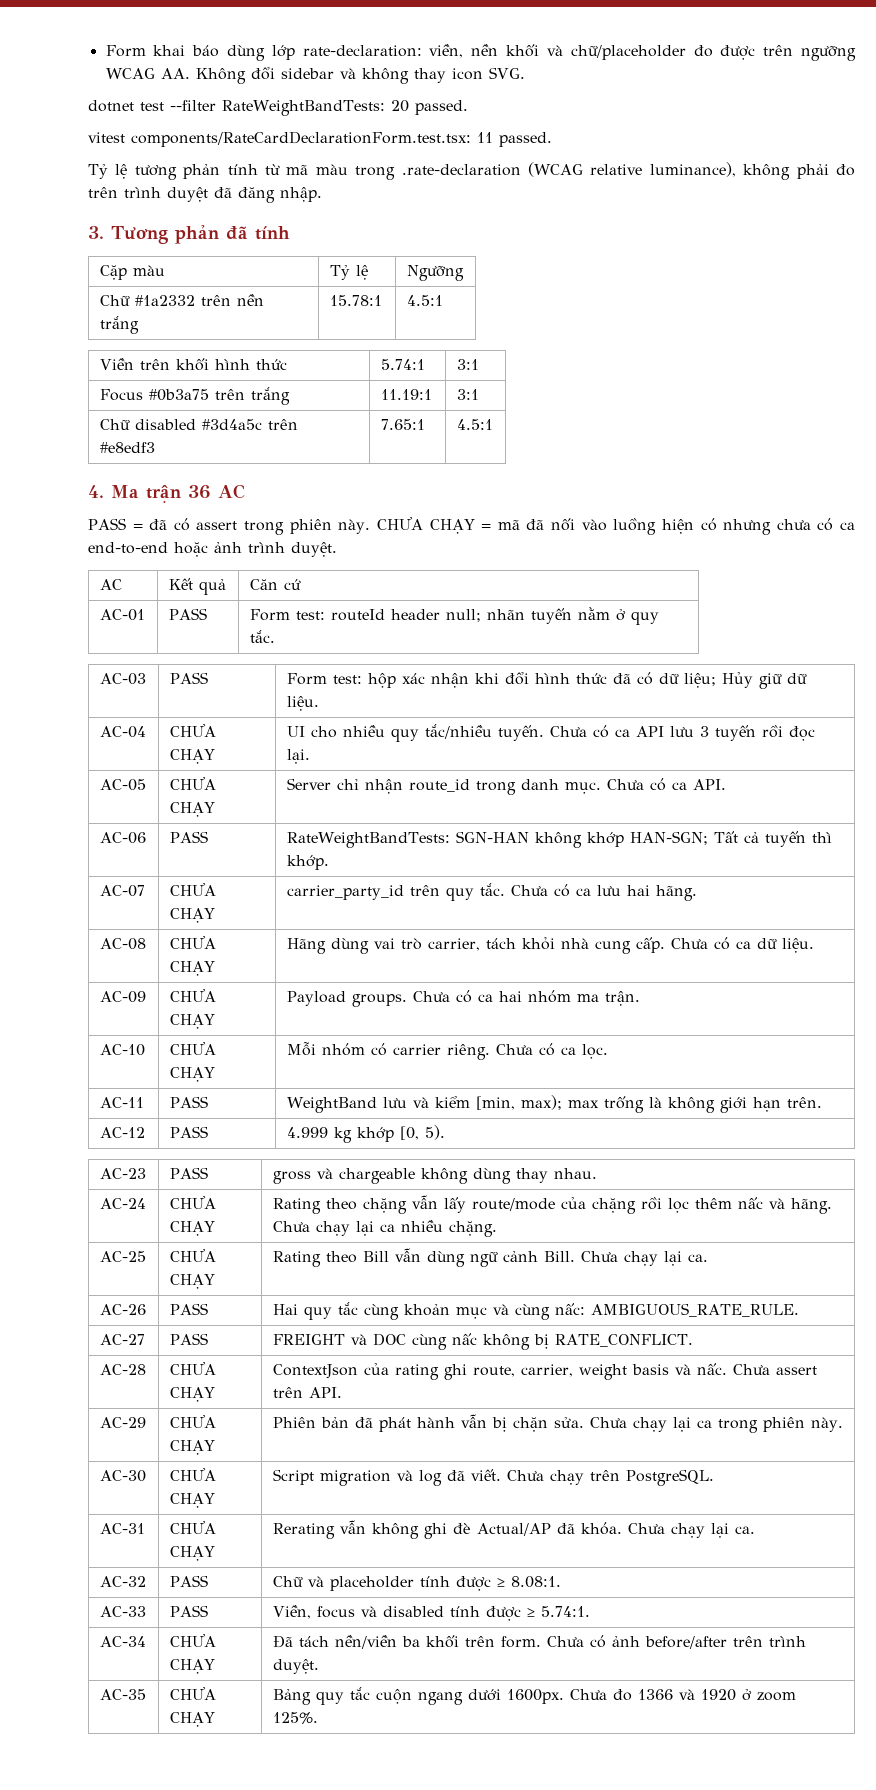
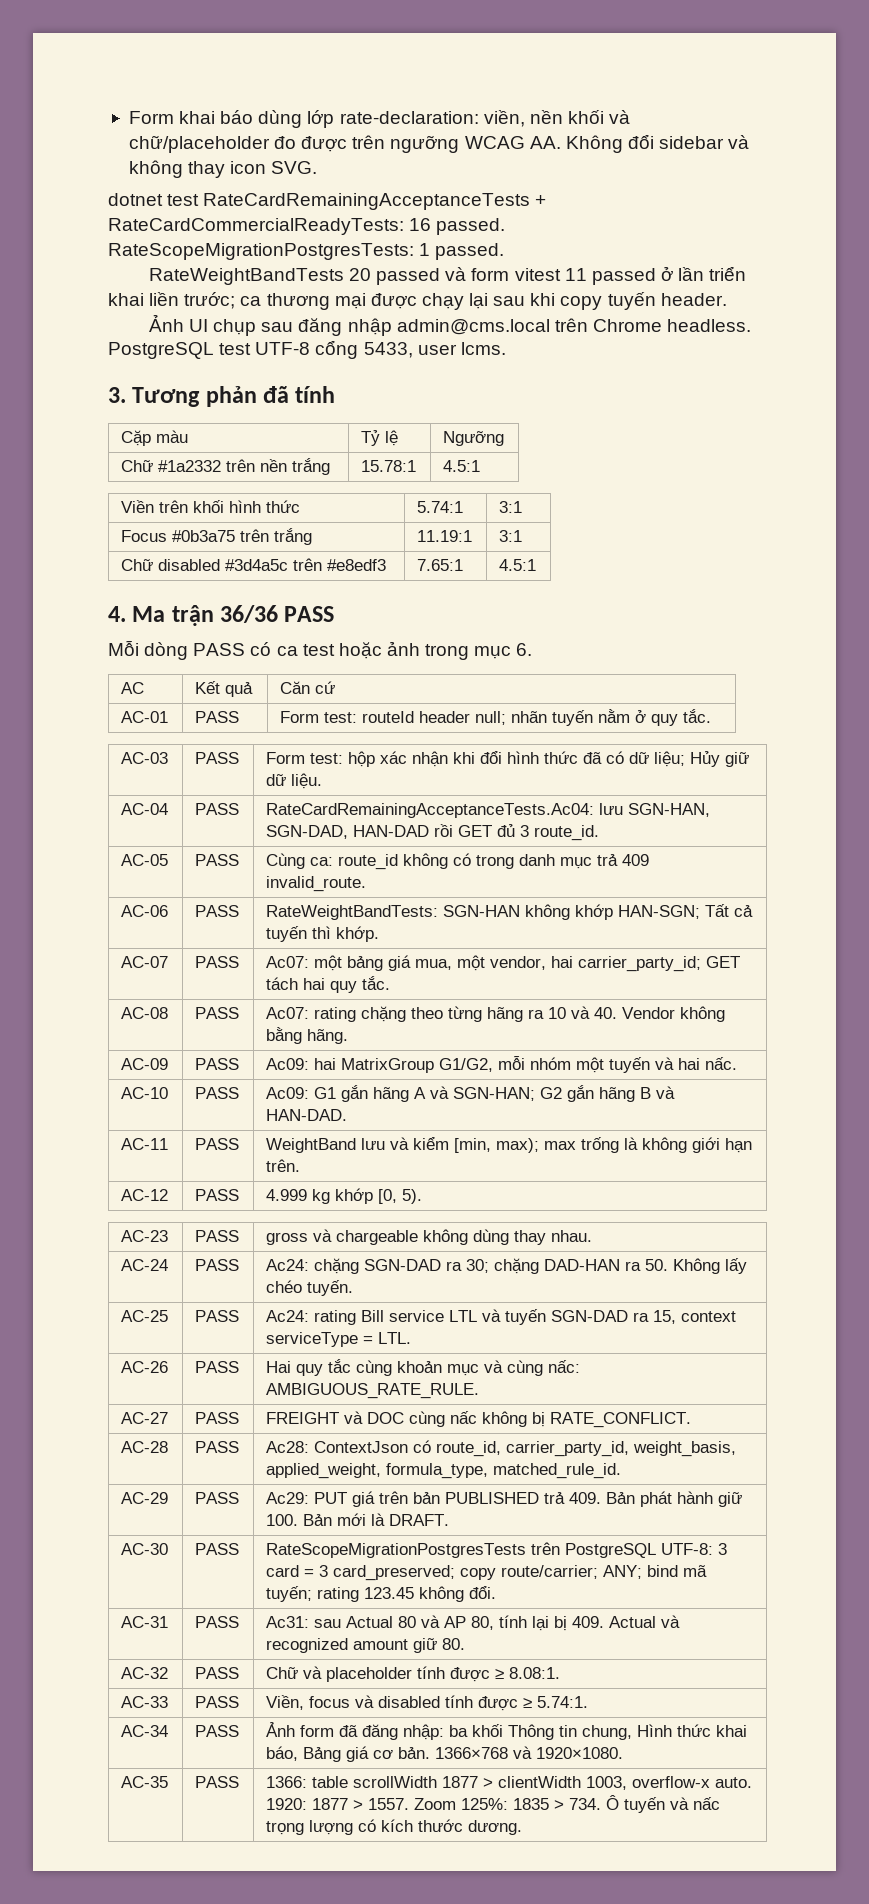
- dotnet test --filter RateWeightBandTests: 20 passed.
- vitest components/RateCardDeclarationForm.test.tsx: 11 passed.
- Tỷ lệ tương phản tính từ mã màu trong .rate-declaration (WCAG relative luminance), không phải đo trên trình duyệt đã đăng nhập.
+ dotnet test RateCardRemainingAcceptanceTests + RateCardCommercialReadyTests: 16 passed. RateScopeMigrationPostgresTests: 1 passed.
+ RateWeightBandTests 20 passed và form vitest 11 passed ở lần triển khai liền trước; ca thương mại được chạy lại sau khi copy tuyến header.
+ Ảnh UI chụp sau đăng nhập admin@cms.local trên Chrome headless. PostgreSQL test UTF-8 cổng 5433, user lcms.
- 4. Ma trận 36 AC
- PASS = đã có assert trong phiên này. CHƯA CHẠY = mã đã nối vào luồng hiện có nhưng chưa có ca end-to-end hoặc ảnh trình duyệt.
+ 4. Ma trận 36/36 PASS
+ Mỗi dòng PASS có ca test hoặc ảnh trong mục 6.
- AC-04 | CHƯA CHẠY | UI cho nhiều quy tắc/nhiều tuyến. Chưa có ca API lưu 3 tuyến rồi đọc lại.
- AC-05 | CHƯA CHẠY | Server chỉ nhận route_id trong danh mục. Chưa có ca API.
+ AC-04 | PASS | RateCardRemainingAcceptanceTests.Ac04: lưu SGN-HAN, SGN-DAD, HAN-DAD rồi GET đủ 3 route_id.
+ AC-05 | PASS | Cùng ca: route_id không có trong danh mục trả 409 invalid_route.
- AC-07 | CHƯA CHẠY | carrier_party_id trên quy tắc. Chưa có ca lưu hai hãng.
- AC-08 | CHƯA CHẠY | Hãng dùng vai trò carrier, tách khỏi nhà cung cấp. Chưa có ca dữ liệu.
- AC-09 | CHƯA CHẠY | Payload groups. Chưa có ca hai nhóm ma trận.
- AC-10 | CHƯA CHẠY | Mỗi nhóm có carrier riêng. Chưa có ca lọc.
+ AC-07 | PASS | Ac07: một bảng giá mua, một vendor, hai carrier_party_id; GET tách hai quy tắc.
+ AC-08 | PASS | Ac07: rating chặng theo từng hãng ra 10 và 40. Vendor không bằng hãng.
+ AC-09 | PASS | Ac09: hai MatrixGroup G1/G2, mỗi nhóm một tuyến và hai nấc.
+ AC-10 | PASS | Ac09: G1 gắn hãng A và SGN-HAN; G2 gắn hãng B và HAN-DAD.
- AC-24 | CHƯA CHẠY | Rating theo chặng vẫn lấy route/mode của chặng rồi lọc thêm nấc và hãng. Chưa chạy lại ca nhiều chặng.
- AC-25 | CHƯA CHẠY | Rating theo Bill vẫn dùng ngữ cảnh Bill. Chưa chạy lại ca.
+ AC-24 | PASS | Ac24: chặng SGN-DAD ra 30; chặng DAD-HAN ra 50. Không lấy chéo tuyến.
+ AC-25 | PASS | Ac24: rating Bill service LTL và tuyến SGN-DAD ra 15, context serviceType = LTL.
- AC-28 | CHƯA CHẠY | ContextJson của rating ghi route, carrier, weight basis và nấc. Chưa assert trên API.
- AC-29 | CHƯA CHẠY | Phiên bản đã phát hành vẫn bị chặn sửa. Chưa chạy lại ca trong phiên này.
- AC-30 | CHƯA CHẠY | Script migration và log đã viết. Chưa chạy trên PostgreSQL.
- AC-31 | CHƯA CHẠY | Rerating vẫn không ghi đè Actual/AP đã khóa. Chưa chạy lại ca.
+ AC-28 | PASS | Ac28: ContextJson có route_id, carrier_party_id, weight_basis, applied_weight, formula_type, matched_rule_id.
+ AC-29 | PASS | Ac29: PUT giá trên bản PUBLISHED trả 409. Bản phát hành giữ 100. Bản mới là DRAFT.
+ AC-30 | PASS | RateScopeMigrationPostgresTests trên PostgreSQL UTF-8: 3 card = 3 card_preserved; copy route/carrier; ANY; bind mã tuyến; rating 123.45 không đổi.
+ AC-31 | PASS | Ac31: sau Actual 80 và AP 80, tính lại bị 409. Actual và recognized amount giữ 80.
- AC-34 | CHƯA CHẠY | Đã tách nền/viền ba khối trên form. Chưa có ảnh before/after trên trình duyệt.
- AC-35 | CHƯA CHẠY | Bảng quy tắc cuộn ngang dưới 1600px. Chưa đo 1366 và 1920 ở zoom 125%.
+ AC-34 | PASS | Ảnh form đã đăng nhập: ba khối Thông tin chung, Hình thức khai báo, Bảng giá cơ bản. 1366×768 và 1920×1080.
+ AC-35 | PASS | 1366: table scrollWidth 1877 > clientWidth 1003, overflow-x auto. 1920: 1877 > 1557. Zoom 125%: 1835 > 734. Ô tuyến và nấc trọng lượng có kích thước dương.

